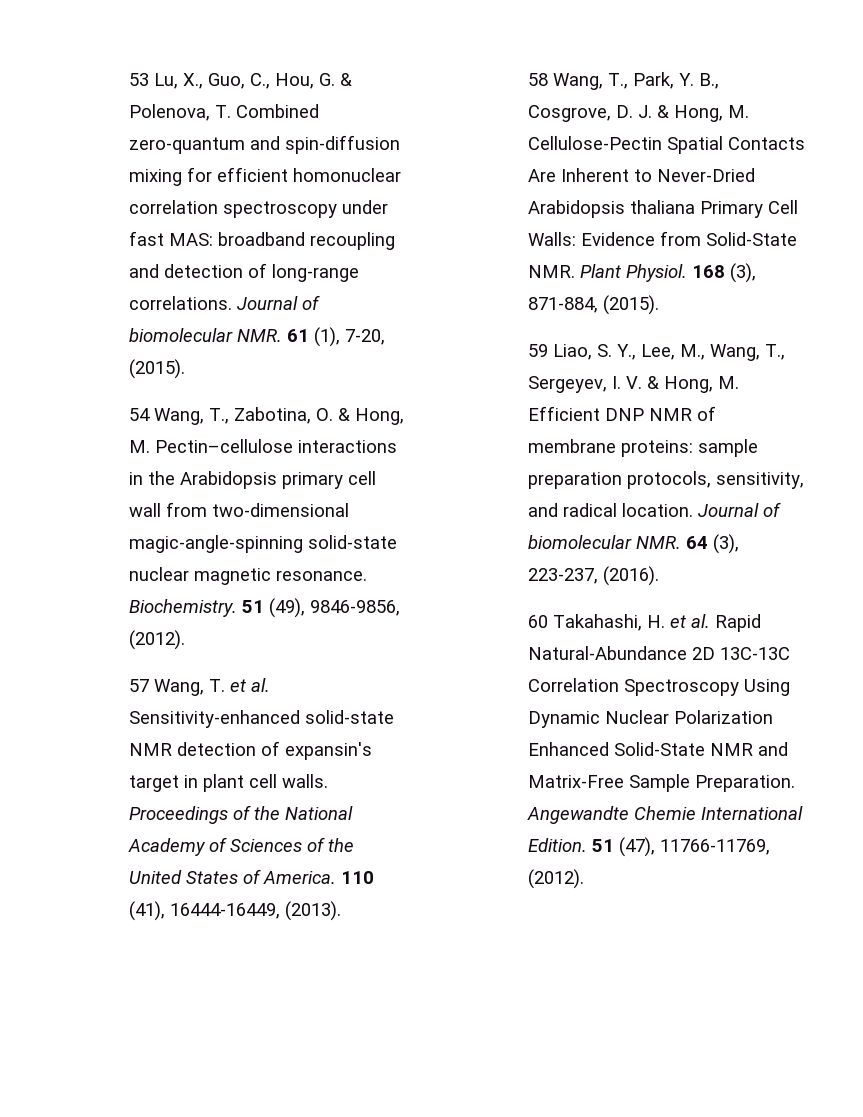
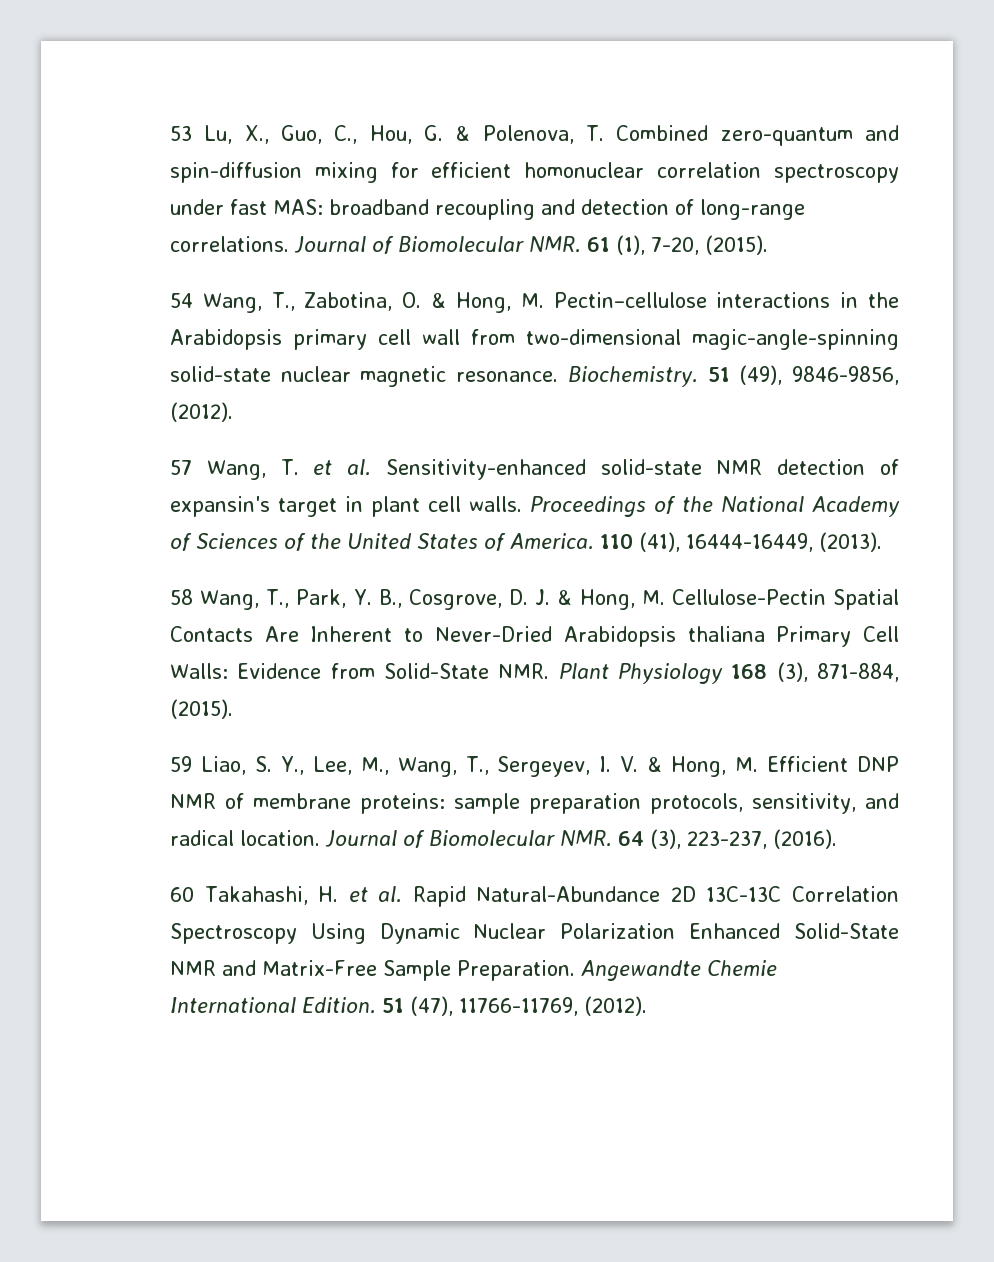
- Journal of biomolecular NMR. 61 (1), 7-20, (2015).
+ Journal of Biomolecular NMR. 61 (1), 7-20, (2015).
- 58 Wang, T., Park, Y. B., Cosgrove, D. J. & Hong, M. Cellulose-Pectin Spatial Contacts Are Inherent to Never-Dried Arabidopsis thaliana Primary Cell Walls: Evidence from Solid-State NMR. Plant Physiol. 168 (3), 871-884, (2015).
+ 58 Wang, T., Park, Y. B., Cosgrove, D. J. & Hong, M. Cellulose-Pectin Spatial Contacts Are Inherent to Never-Dried Arabidopsis thaliana Primary Cell Walls: Evidence from Solid-State NMR. Plant Physiology 168 (3), 871-884, (2015).
- Journal of biomolecular NMR. 64 (3), 223-237, (2016).
+ Journal of Biomolecular NMR. 64 (3), 223-237, (2016).

